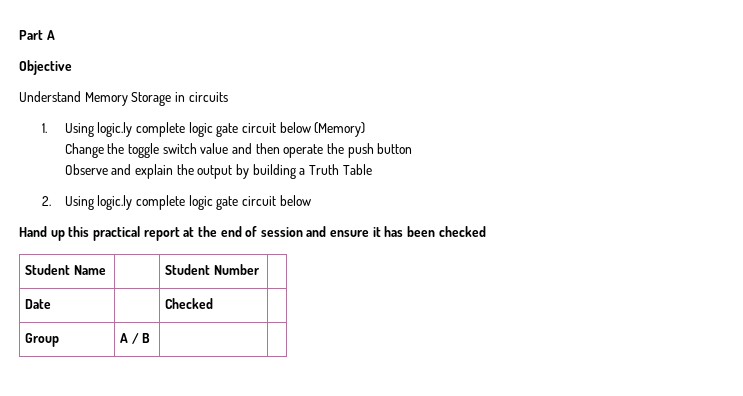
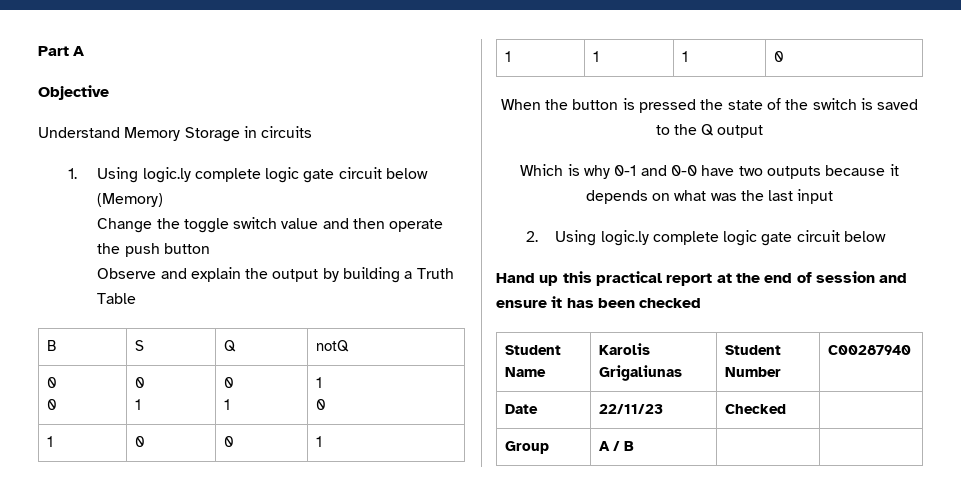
+ B | S | Q | notQ
+ 0
+ 0 | 0
+ 1 | 0
+ 1 | 1
+ 0
+ 1 | 0 | 0 | 1
+ 1 | 1 | 1 | 0
+ When the button is pressed the state of the switch is saved to the Q output
+ Which is why 0-1 and 0-0 have two outputs because it depends on what was the last input
- Student Name | | Student Number |
+ Student Name | Karolis Grigaliunas | Student Number | C00287940
- Date | | Checked |
+ Date | 22/11/23 | Checked |

